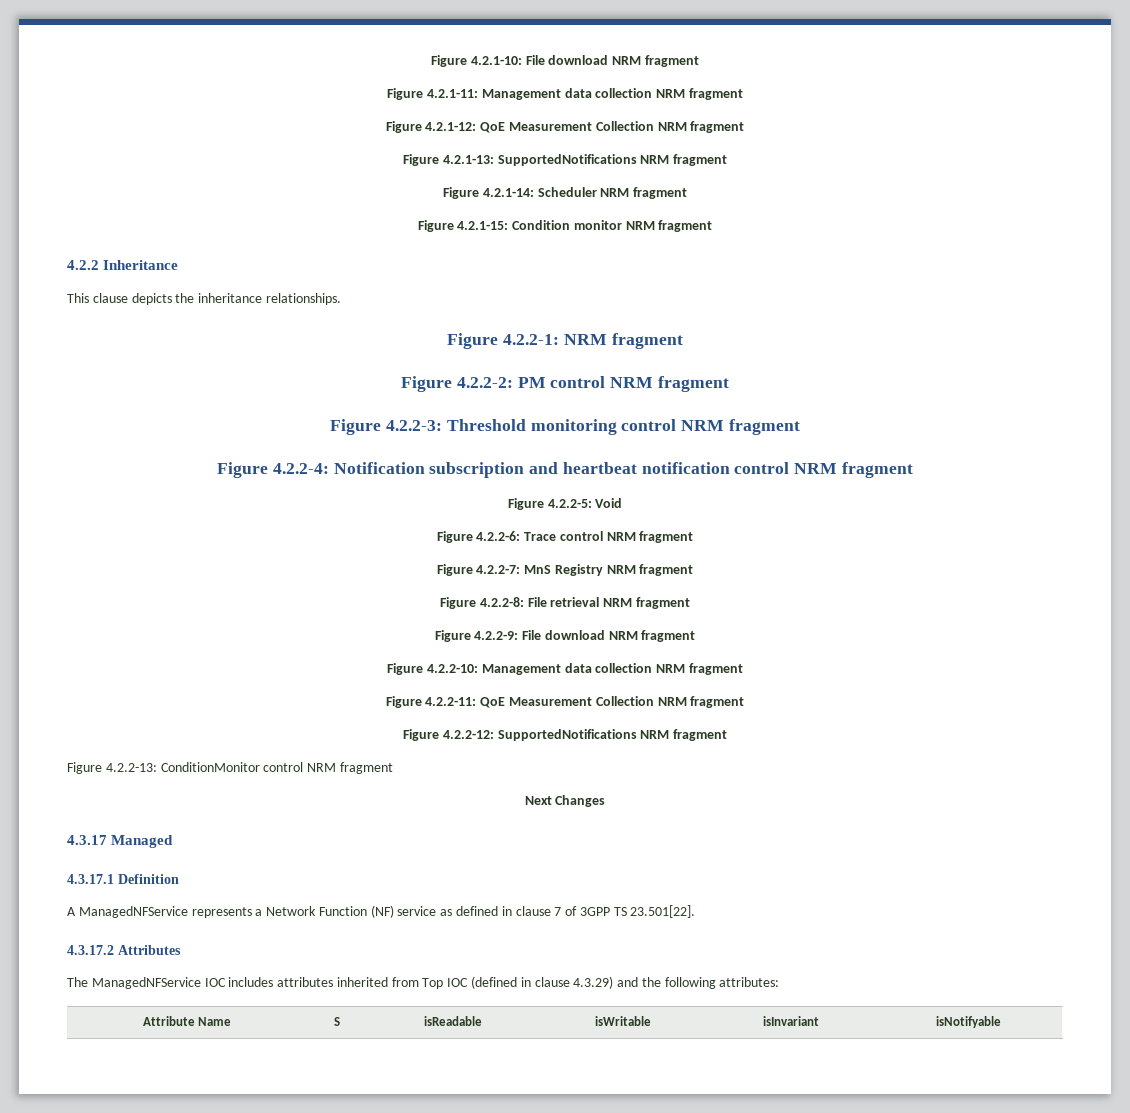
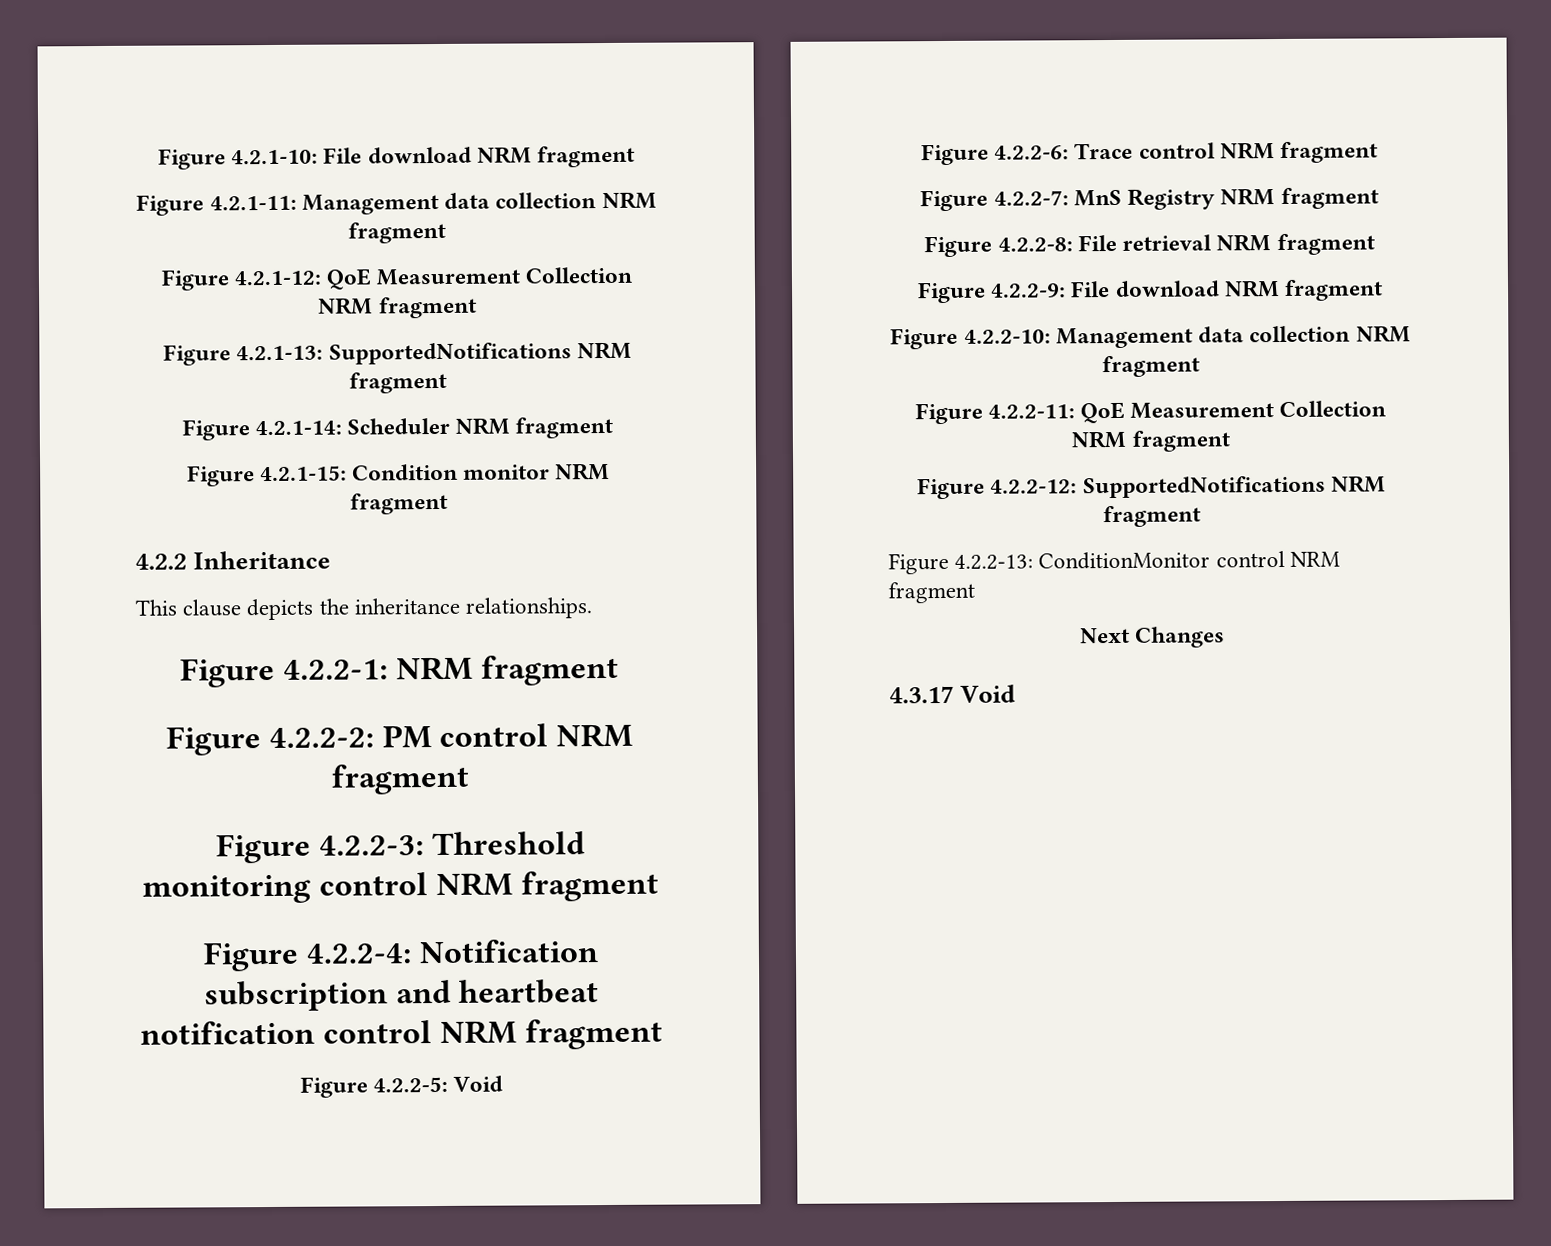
- 4.3.17 Managed
- 4.3.17.1 Definition
- A ManagedNFService represents a Network Function (NF) service as defined in clause 7 of 3GPP TS 23.501[22].
- 4.3.17.2 Attributes
- The ManagedNFService IOC includes attributes inherited from Top IOC (defined in clause 4.3.29) and the following attributes:
- Attribute Name | S | isReadable | isWritable | isInvariant | isNotifyable
+ 4.3.17 Void

